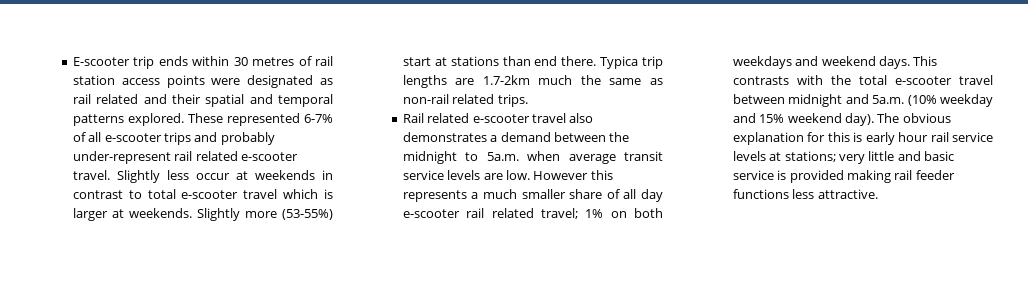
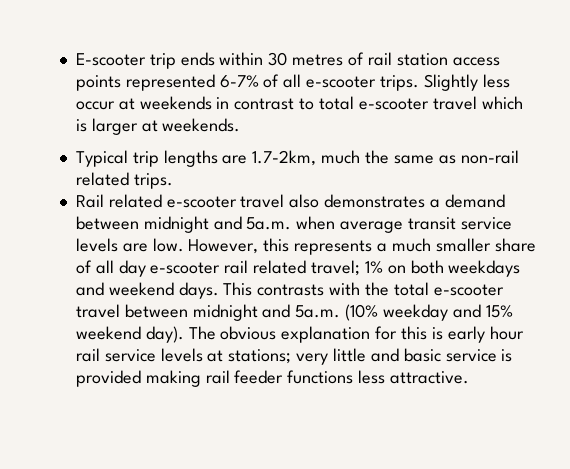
- E-scooter trip ends within 30 metres of rail station access points were designated as rail related and their spatial and temporal patterns explored. These represented 6-7% of all e-scooter trips and probably under-represent rail related e-scooter travel.
+ E-scooter trip ends within 30 metres of rail station access points represented 6-7% of all e-scooter trips.
- Slightly less occur at weekends in contrast to total e-scooter travel which is larger at weekends. Slightly more (53-55%) start at stations than end there. Typica trip lengths are 1.7-2km much the same as non-rail related trips.
+ Slightly less occur at weekends in contrast to total e-scooter travel which is larger at weekends.
+ Typical trip lengths are 1.7-2km, much the same as non-rail related trips.
- Rail related e-scooter travel also demonstrates a demand between the midnight to 5a.m. when average transit service levels are low.
+ Rail related e-scooter travel also demonstrates a demand between midnight and 5a.m. when average transit service levels are low.
- However this represents a much smaller share of all day e-scooter rail related travel; 1% on both weekdays and weekend days.
+ However, this represents a much smaller share of all day e-scooter rail related travel; 1% on both weekdays and weekend days.

